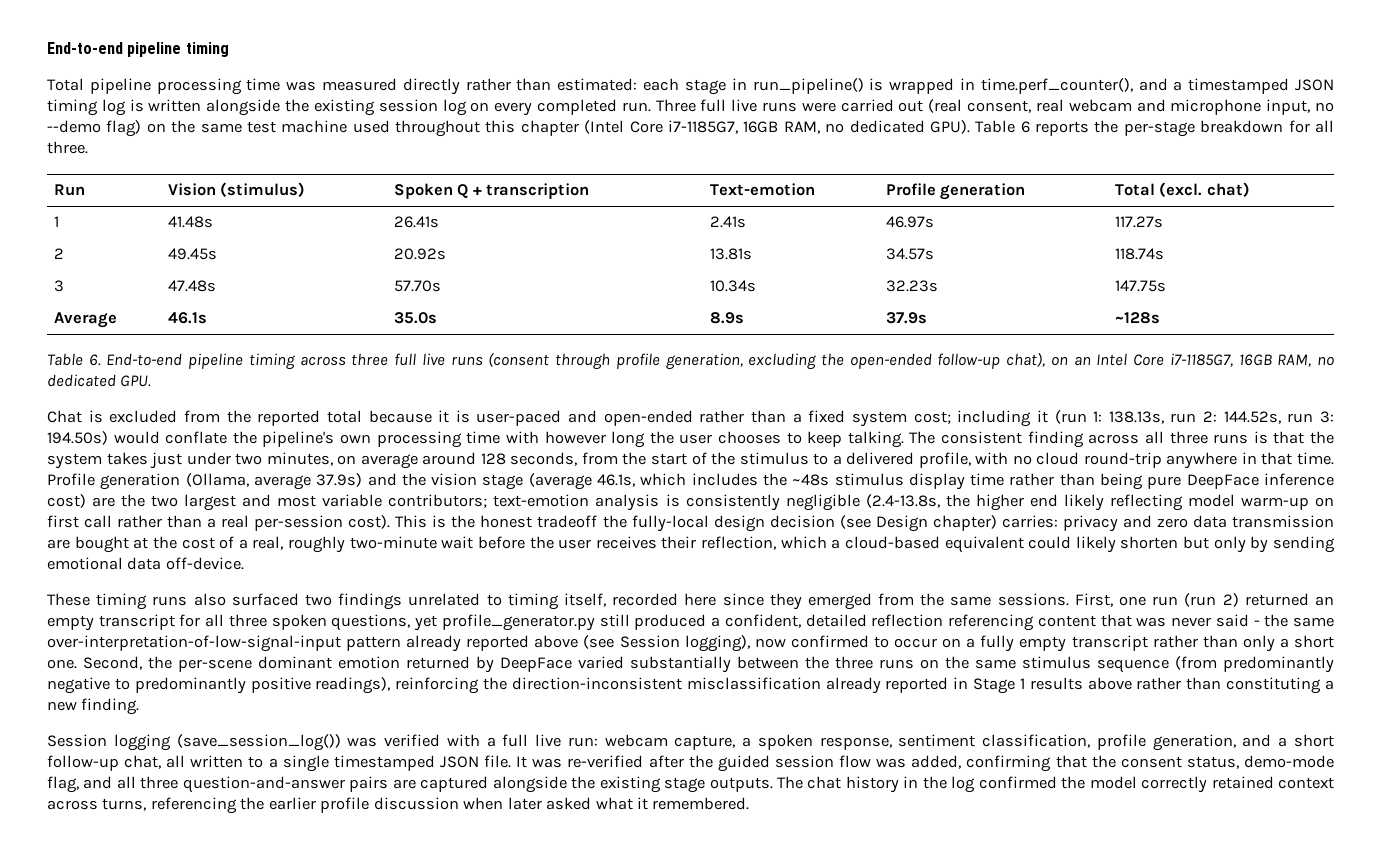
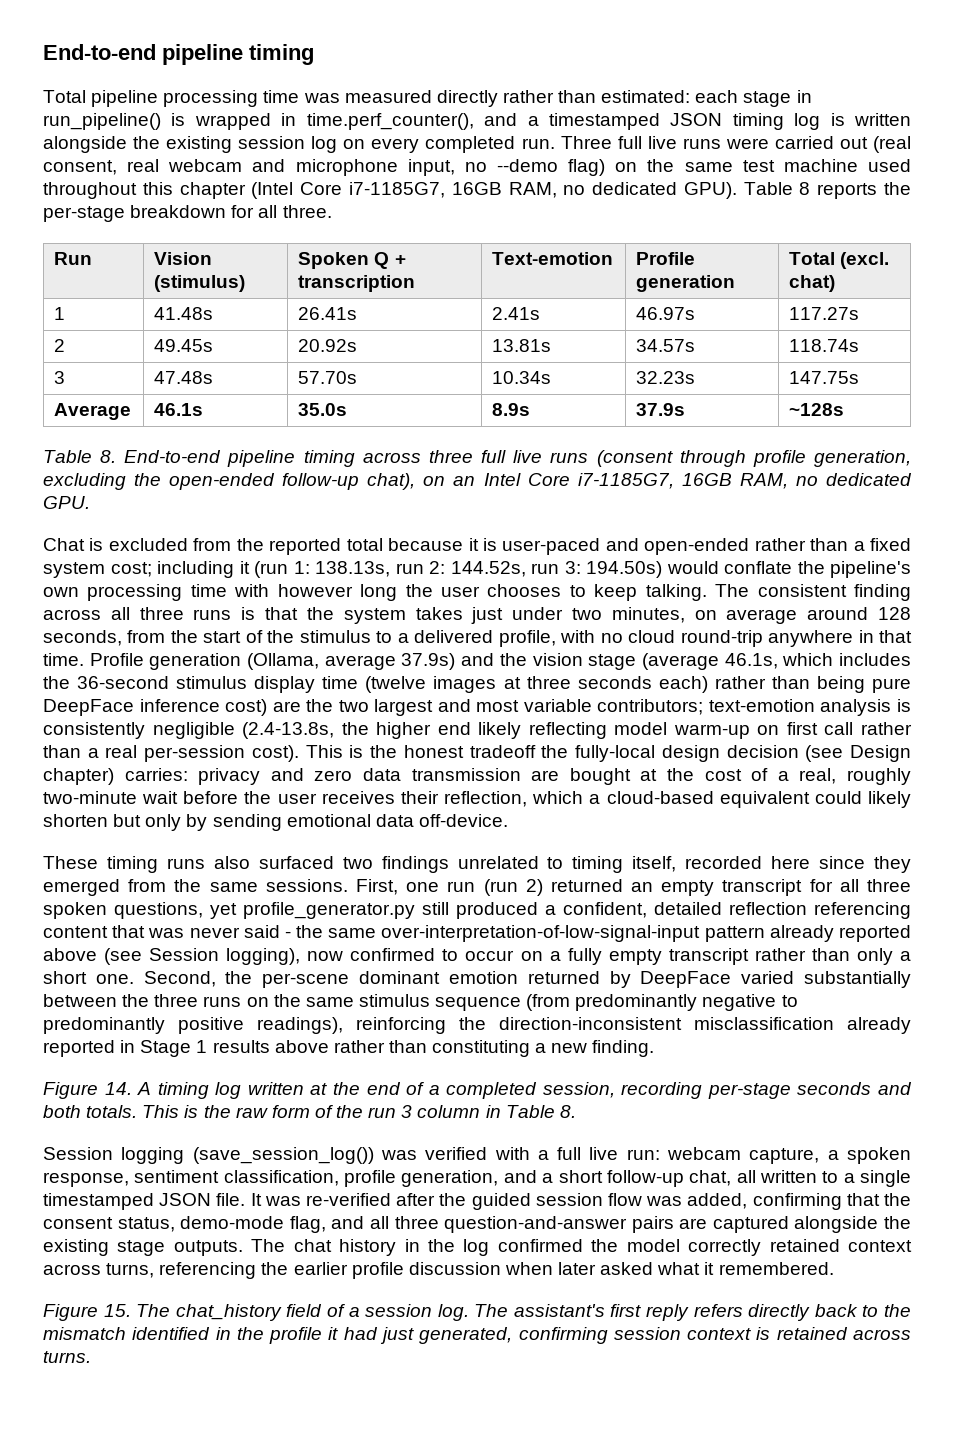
- Table 6 reports the per-stage breakdown for all three.
+ Table 8 reports the per-stage breakdown for all three.
- Table 6. End-to-end pipeline timing across three full live runs (consent through profile generation, excluding the open-ended follow-up chat), on an Intel Core i7-1185G7, 16GB RAM, no dedicated GPU.
+ Table 8. End-to-end pipeline timing across three full live runs (consent through profile generation, excluding the open-ended follow-up chat), on an Intel Core i7-1185G7, 16GB RAM, no dedicated GPU.
- Profile generation (Ollama, average 37.9s) and the vision stage (average 46.1s, which includes the ~48s stimulus display time rather than being pure DeepFace inference cost) are the two largest and most variable contributors; text-emotion analysis is consistently negligible (2.4-13.8s, the higher end likely reflecting model warm-up on first call rather than a real per-session cost).
+ Profile generation (Ollama, average 37.9s) and the vision stage (average 46.1s, which includes the 36-second stimulus display time (twelve images at three seconds each) rather than being pure DeepFace inference cost) are the two largest and most variable contributors; text-emotion analysis is consistently negligible (2.4-13.8s, the higher end likely reflecting model warm-up on first call rather than a real per-session cost).
+ Figure 14. A timing log written at the end of a completed session, recording per-stage seconds and both totals. This is the raw form of the run 3 column in Table 8.
+ Figure 15. The chat_history field of a session log. The assistant's first reply refers directly back to the mismatch identified in the profile it had just generated, confirming session context is retained across turns.

